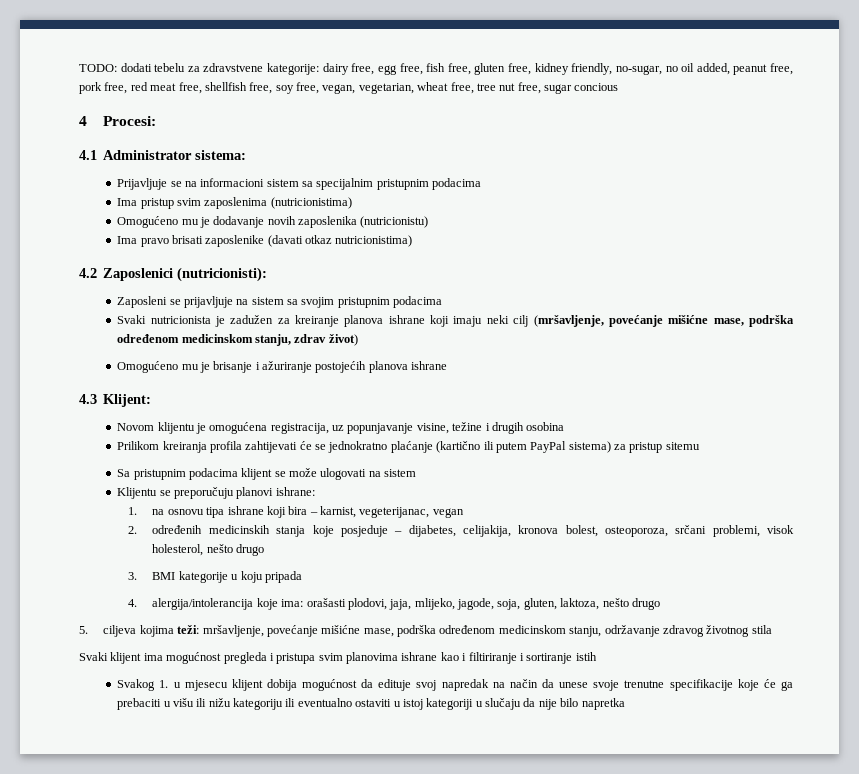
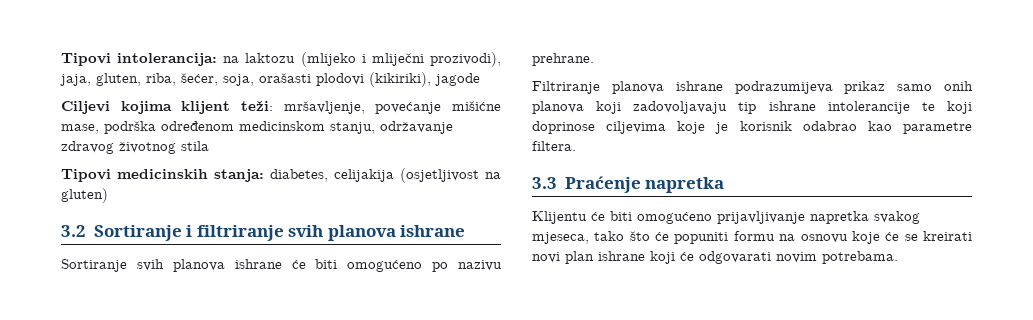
- TODO: dodati tebelu za zdravstvene kategorije: dairy free, egg free, fish free, gluten free, kidney friendly, no-sugar, no oil added, peanut free, pork free, red meat free, shellfish free, soy free, vegan, vegetarian, wheat free, tree nut free, sugar concious
- 4 Procesi:
- 4.1 Administrator sistema:
- Prijavljuje se na informacioni sistem sa specijalnim pristupnim podacima
- Ima pristup svim zaposlenima (nutricionistima)
- Omogućeno mu je dodavanje novih zaposlenika (nutricionistu)
- Ima pravo brisati zaposlenike (davati otkaz nutricionistima)
- 4.2 Zaposlenici (nutricionisti):
- Zaposleni se prijavljuje na sistem sa svojim pristupnim podacima
- Svaki nutricionista je zadužen za kreiranje planova ishrane koji imaju neki cilj (mršavljenje, povećanje mišićne mase, podrška određenom medicinskom stanju, zdrav život)
- Omogućeno mu je brisanje i ažuriranje postojećih planova ishrane
- 4.3 Klijent:
- Novom klijentu je omogućena registracija, uz popunjavanje visine, težine i drugih osobina
- Prilikom kreiranja profila zahtijevati će se jednokratno plaćanje (kartično ili putem PayPal sistema) za pristup sitemu
- Sa pristupnim podacima klijent se može ulogovati na sistem
- Klijentu se preporučuju planovi ishrane:
- 1. na osnovu tipa ishrane koji bira – karnist, vegeterijanac, vegan
- 2. određenih medicinskih stanja koje posjeduje – dijabetes, celijakija, kronova bolest, osteoporoza, srčani problemi, visok holesterol, nešto drugo
- 3. BMI kategorije u koju pripada
- 4. alergija/intolerancija koje ima: orašasti plodovi, jaja, mlijeko, jagode, soja, gluten, laktoza, nešto drugo
- 5. ciljeva kojima teži: mršavljenje, povećanje mišićne mase, podrška određenom medicinskom stanju, održavanje zdravog životnog stila
+ Tipovi intolerancija: na laktozu (mlijeko i mliječni prozivodi), jaja, gluten, riba, šećer, soja, orašasti plodovi (kikiriki), jagode
+ Ciljevi kojima klijent teži: mršavljenje, povećanje mišićne mase, podrška određenom medicinskom stanju, održavanje zdravog životnog stila
- Svaki klijent ima mogućnost pregleda i pristupa svim planovima ishrane kao i filtiriranje i sortiranje istih
- Svakog 1. u mjesecu klijent dobija mogućnost da edituje svoj napredak na način da unese svoje trenutne specifikacije koje će ga prebaciti u višu ili nižu kategoriju ili eventualno ostaviti u istoj kategoriji u slučaju da nije bilo napretka
+ Tipovi medicinskih stanja: diabetes, celijakija (osjetljivost na gluten)
+ 3.2 Sortiranje i filtriranje svih planova ishrane
+ Sortiranje svih planova ishrane će biti omogućeno po nazivu prehrane.
+ Filtriranje planova ishrane podrazumijeva prikaz samo onih planova koji zadovoljavaju tip ishrane intolerancije te koji doprinose ciljevima koje je korisnik odabrao kao parametre filtera.
+ 3.3 Praćenje napretka
+ Klijentu će biti omogućeno prijavljivanje napretka svakog mjeseca, tako što će popuniti formu na osnovu koje će se kreirati novi plan ishrane koji će odgovarati novim potrebama.

